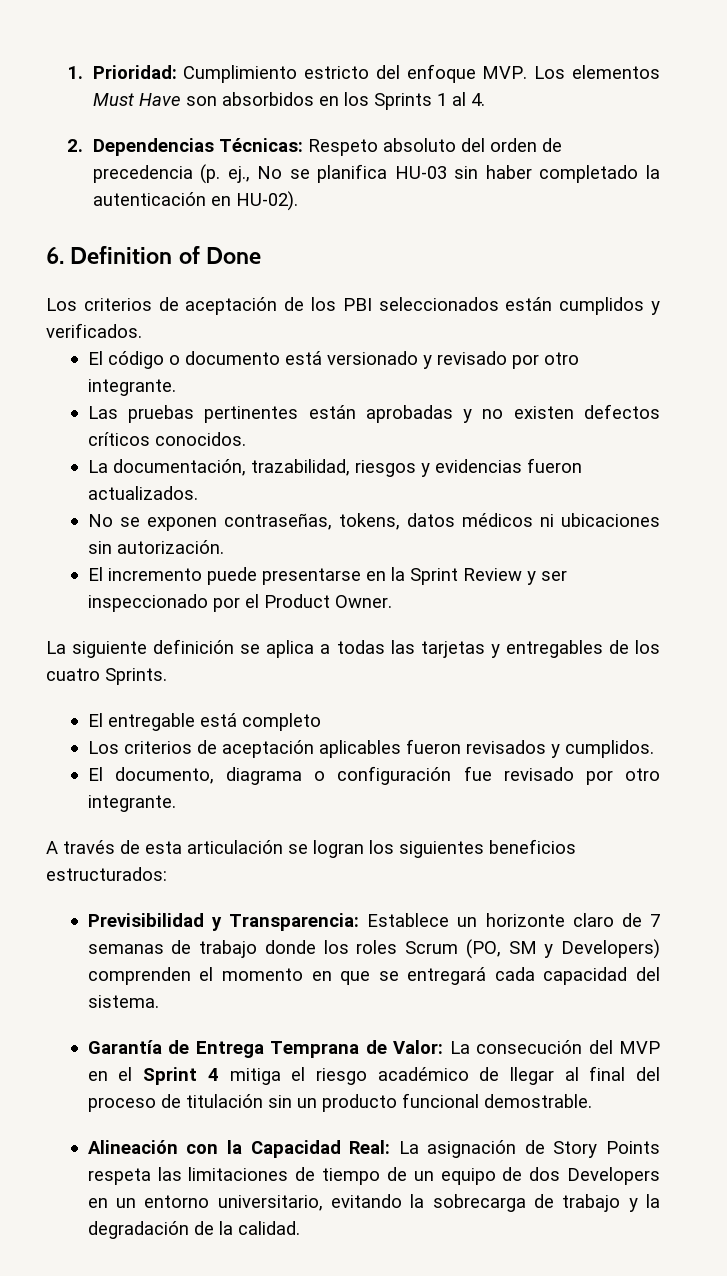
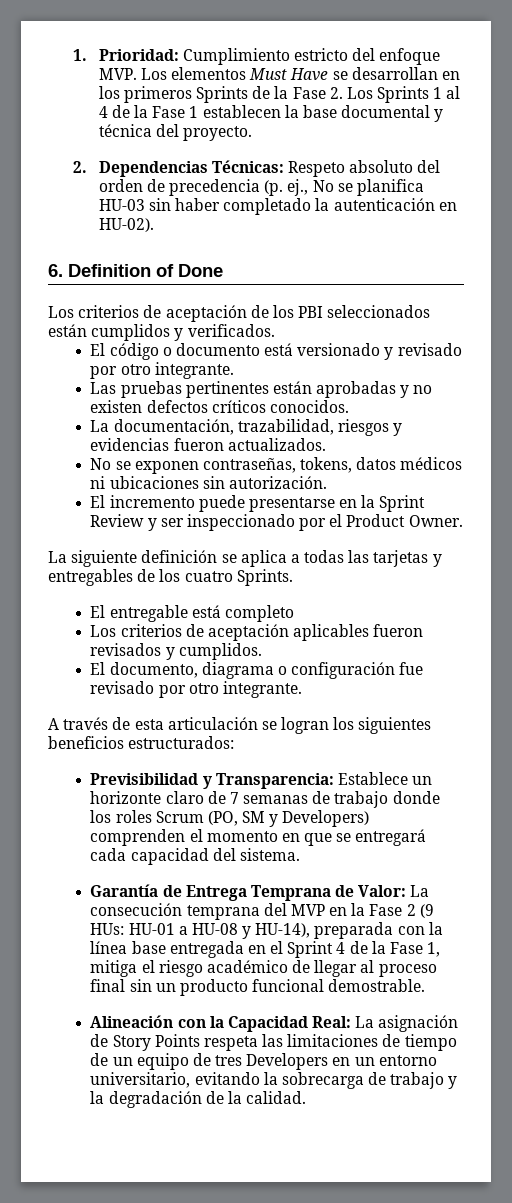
- 1. Prioridad: Cumplimiento estricto del enfoque MVP. Los elementos Must Have son absorbidos en los Sprints 1 al 4.
+ 1. Prioridad: Cumplimiento estricto del enfoque MVP. Los elementos Must Have se desarrollan en los primeros Sprints de la Fase 2. Los Sprints 1 al 4 de la Fase 1 establecen la base documental y técnica del proyecto.
- Garantía de Entrega Temprana de Valor: La consecución del MVP en el Sprint 4 mitiga el riesgo académico de llegar al final del proceso de titulación sin un producto funcional demostrable.
+ Garantía de Entrega Temprana de Valor: La consecución temprana del MVP en la Fase 2 (9 HUs: HU-01 a HU-08 y HU-14), preparada con la línea base entregada en el Sprint 4 de la Fase 1, mitiga el riesgo académico de llegar al proceso final sin un producto funcional demostrable.
- Alineación con la Capacidad Real: La asignación de Story Points respeta las limitaciones de tiempo de un equipo de dos Developers en un entorno universitario, evitando la sobrecarga de trabajo y la degradación de la calidad.
+ Alineación con la Capacidad Real: La asignación de Story Points respeta las limitaciones de tiempo de un equipo de tres Developers en un entorno universitario, evitando la sobrecarga de trabajo y la degradación de la calidad.

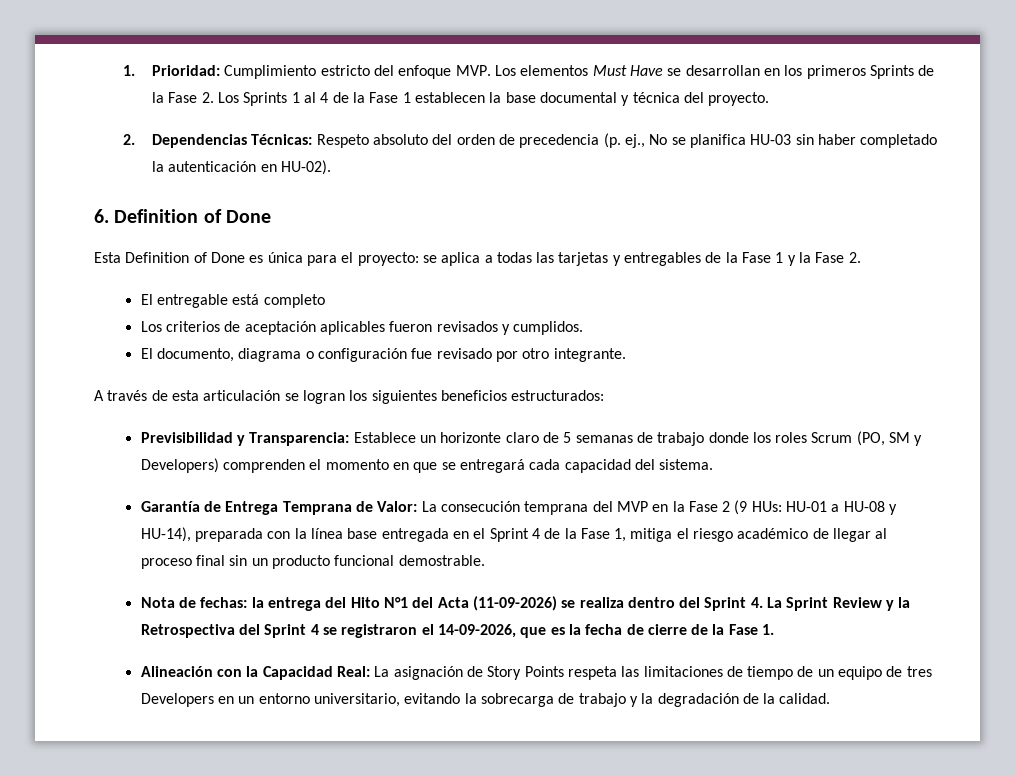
- Los criterios de aceptación de los PBI seleccionados están cumplidos y verificados.
- El código o documento está versionado y revisado por otro integrante.
- Las pruebas pertinentes están aprobadas y no existen defectos críticos conocidos.
- La documentación, trazabilidad, riesgos y evidencias fueron actualizados.
- No se exponen contraseñas, tokens, datos médicos ni ubicaciones sin autorización.
- El incremento puede presentarse en la Sprint Review y ser inspeccionado por el Product Owner.
- La siguiente definición se aplica a todas las tarjetas y entregables de los cuatro Sprints.
+ Esta Definition of Done es única para el proyecto: se aplica a todas las tarjetas y entregables de la Fase 1 y la Fase 2.
- Previsibilidad y Transparencia: Establece un horizonte claro de 7 semanas de trabajo donde los roles Scrum (PO, SM y Developers) comprenden el momento en que se entregará cada capacidad del sistema.
+ Previsibilidad y Transparencia: Establece un horizonte claro de 5 semanas de trabajo donde los roles Scrum (PO, SM y Developers) comprenden el momento en que se entregará cada capacidad del sistema.
+ Nota de fechas: la entrega del Hito N°1 del Acta (11-09-2026) se realiza dentro del Sprint 4. La Sprint Review y la Retrospectiva del Sprint 4 se registraron el 14-09-2026, que es la fecha de cierre de la Fase 1.

